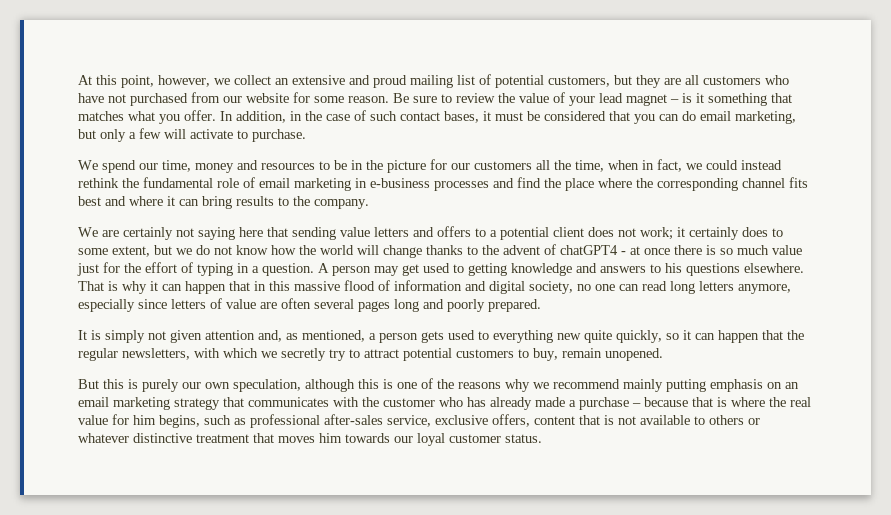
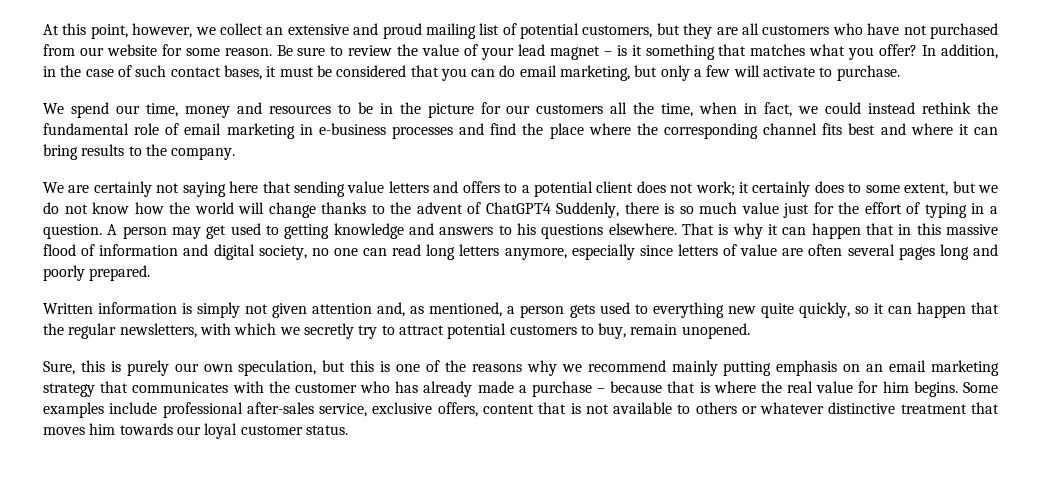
- Be sure to review the value of your lead magnet – is it something that matches what you offer.
+ Be sure to review the value of your lead magnet – is it something that matches what you offer?
- We are certainly not saying here that sending value letters and offers to a potential client does not work; it certainly does to some extent, but we do not know how the world will change thanks to the advent of chatGPT4 - at once there is so much value just for the effort of typing in a question.
+ We are certainly not saying here that sending value letters and offers to a potential client does not work; it certainly does to some extent, but we do not know how the world will change thanks to the advent of ChatGPT4 Suddenly, there is so much value just for the effort of typing in a question.
- It is simply not given attention and, as mentioned, a person gets used to everything new quite quickly, so it can happen that the regular newsletters, with which we secretly try to attract potential customers to buy, remain unopened.
+ Written information is simply not given attention and, as mentioned, a person gets used to everything new quite quickly, so it can happen that the regular newsletters, with which we secretly try to attract potential customers to buy, remain unopened.
- But this is purely our own speculation, although this is one of the reasons why we recommend mainly putting emphasis on an email marketing strategy that communicates with the customer who has already made a purchase – because that is where the real value for him begins, such as professional after-sales service, exclusive offers, content that is not available to others or whatever distinctive treatment that moves him towards our loyal customer status.
+ Sure, this is purely our own speculation, but this is one of the reasons why we recommend mainly putting emphasis on an email marketing strategy that communicates with the customer who has already made a purchase – because that is where the real value for him begins. Some examples include professional after-sales service, exclusive offers, content that is not available to others or whatever distinctive treatment that moves him towards our loyal customer status.

